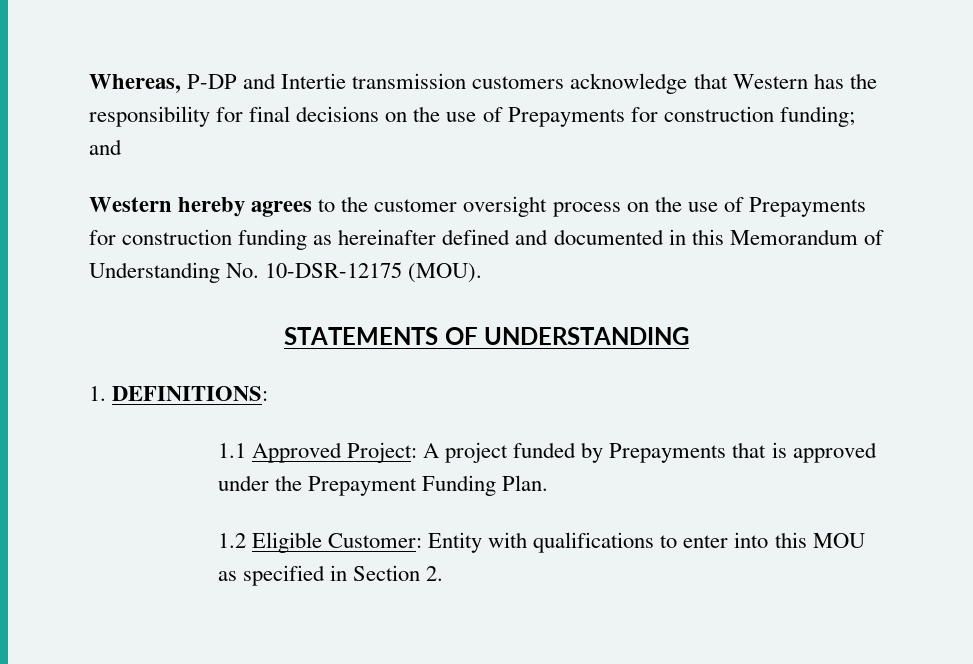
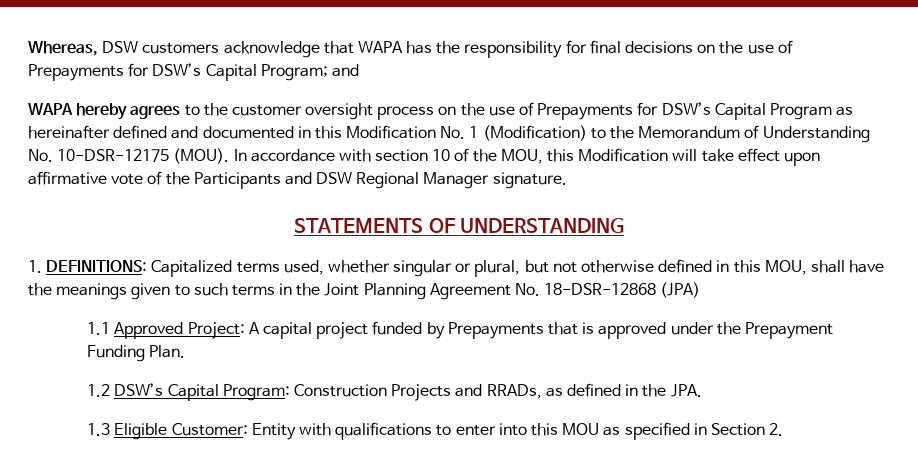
- Whereas, P-DP and Intertie transmission customers acknowledge that Western has the responsibility for final decisions on the use of Prepayments for construction funding; and
+ Whereas, DSW customers acknowledge that WAPA has the responsibility for final decisions on the use of Prepayments for DSW’s Capital Program; and
- Western hereby agrees to the customer oversight process on the use of Prepayments for construction funding as hereinafter defined and documented in this Memorandum of Understanding No. 10-DSR-12175 (MOU).
+ WAPA hereby agrees to the customer oversight process on the use of Prepayments for DSW’s Capital Program as hereinafter defined and documented in this Modification No. 1 (Modification) to the Memorandum of Understanding No. 10-DSR-12175 (MOU). In accordance with section 10 of the MOU, this Modification will take effect upon affirmative vote of the Participants and DSW Regional Manager signature.
- 1. DEFINITIONS:
+ 1. DEFINITIONS: Capitalized terms used, whether singular or plural, but not otherwise defined in this MOU, shall have the meanings given to such terms in the Joint Planning Agreement No. 18-DSR-12868 (JPA)
- 1.1 Approved Project: A project funded by Prepayments that is approved under the Prepayment Funding Plan.
+ 1.1 Approved Project: A capital project funded by Prepayments that is approved under the Prepayment Funding Plan.
- 1.2 Eligible Customer: Entity with qualifications to enter into this MOU as specified in Section 2.
+ 1.2 DSW’s Capital Program: Construction Projects and RRADs, as defined in the JPA.
+ 1.3 Eligible Customer: Entity with qualifications to enter into this MOU as specified in Section 2.

